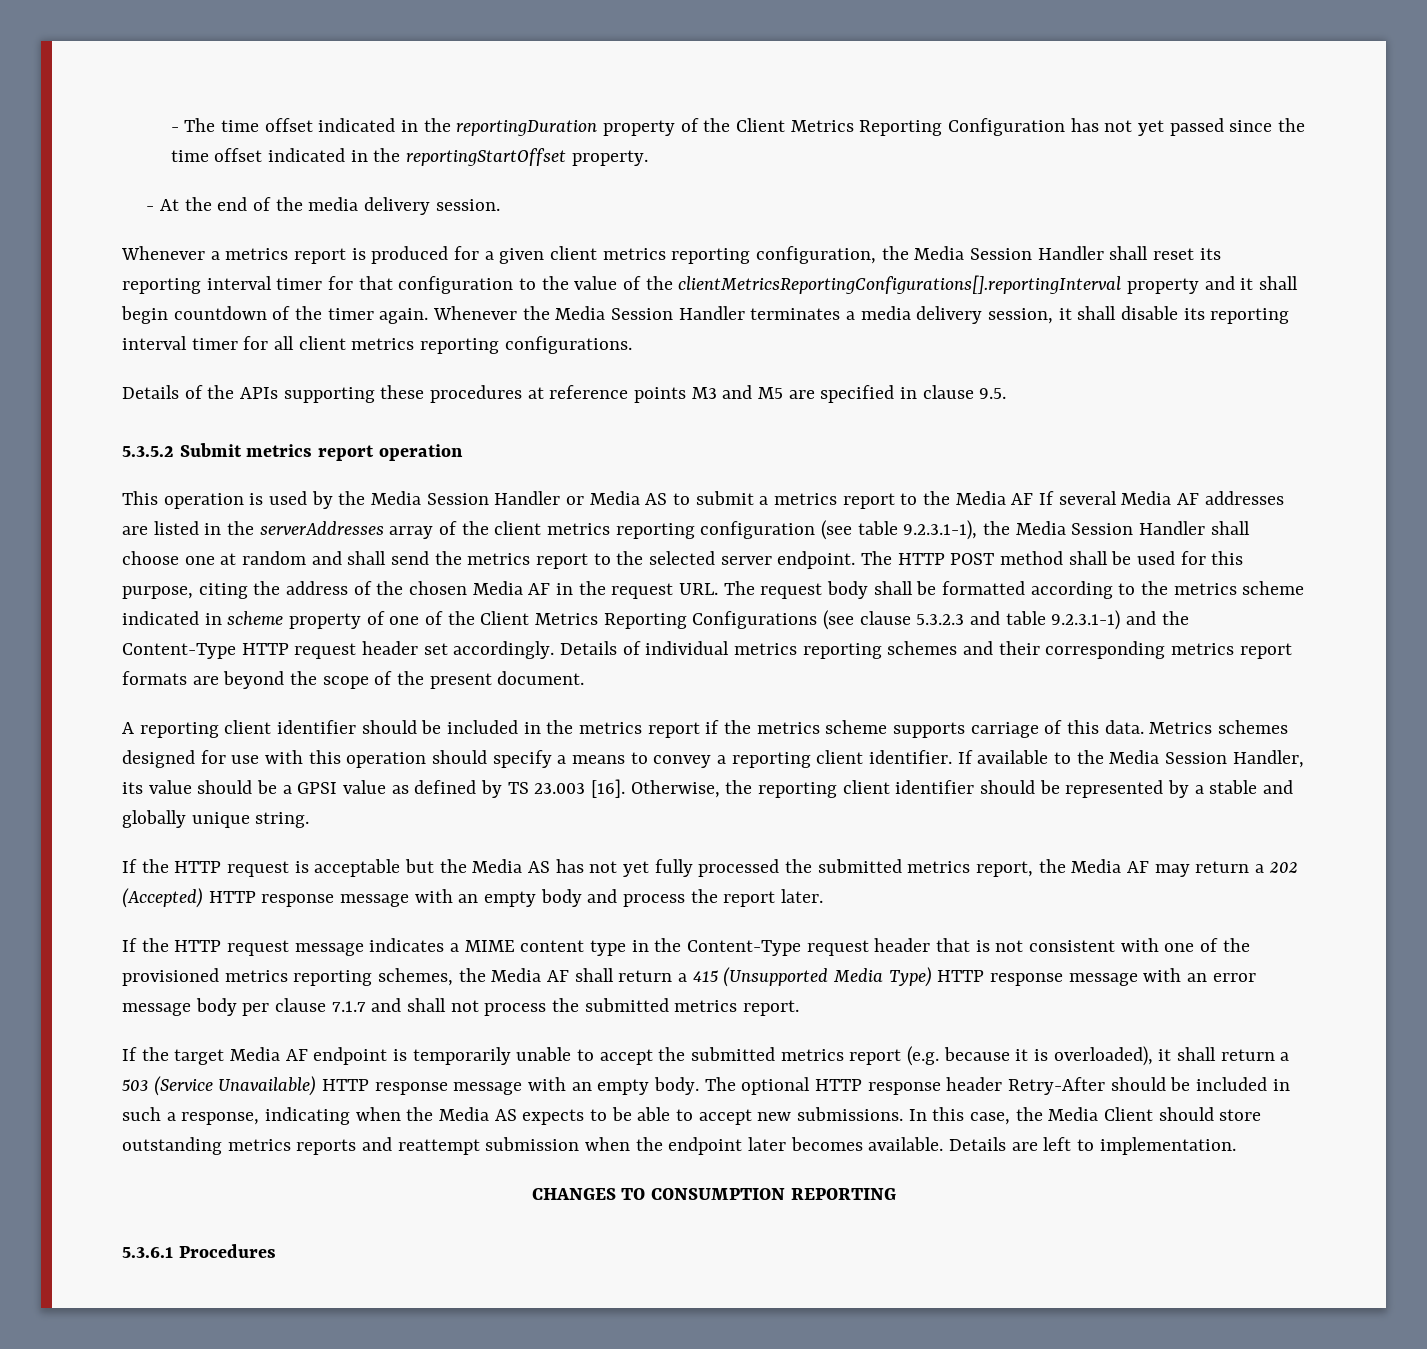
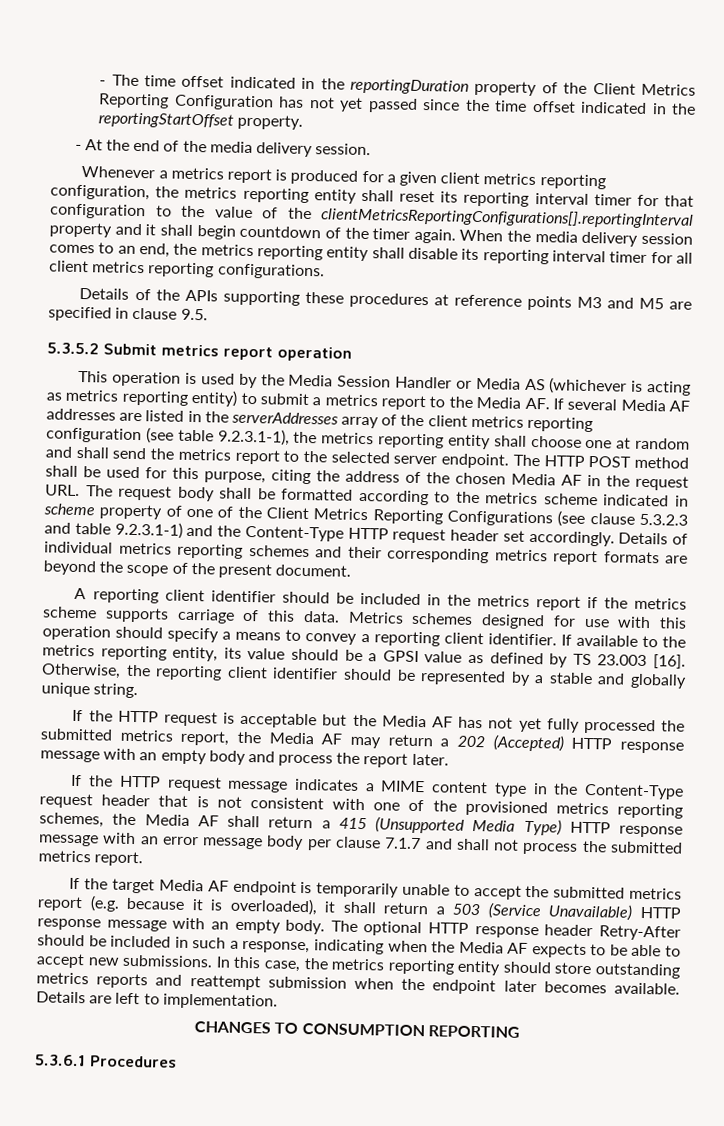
- Whenever a metrics report is produced for a given client metrics reporting configuration, the Media Session Handler shall reset its reporting interval timer for that configuration to the value of the clientMetricsReportingConfigurations[].reportingInterval property and it shall begin countdown of the timer again.
+ Whenever a metrics report is produced for a given client metrics reporting configuration, the metrics reporting entity shall reset its reporting interval timer for that configuration to the value of the clientMetricsReportingConfigurations[].reportingInterval property and it shall begin countdown of the timer again.
- Whenever the Media Session Handler terminates a media delivery session, it shall disable its reporting interval timer for all client metrics reporting configurations.
+ When the media delivery session comes to an end, the metrics reporting entity shall disable its reporting interval timer for all client metrics reporting configurations.
- This operation is used by the Media Session Handler or Media AS to submit a metrics report to the Media AF If several Media AF addresses are listed in the serverAddresses array of the client metrics reporting configuration (see table 9.2.3.1-1), the Media Session Handler shall choose one at random and shall send the metrics report to the selected server endpoint.
+ This operation is used by the Media Session Handler or Media AS (whichever is acting as metrics reporting entity) to submit a metrics report to the Media AF. If several Media AF addresses are listed in the serverAddresses array of the client metrics reporting configuration (see table 9.2.3.1-1), the metrics reporting entity shall choose one at random and shall send the metrics report to the selected server endpoint.
- If available to the Media Session Handler, its value should be a GPSI value as defined by TS 23.003 [16].
+ If available to the metrics reporting entity, its value should be a GPSI value as defined by TS 23.003 [16].
- If the HTTP request is acceptable but the Media AS has not yet fully processed the submitted metrics report, the Media AF may return a 202 (Accepted) HTTP response message with an empty body and process the report later.
+ If the HTTP request is acceptable but the Media AF has not yet fully processed the submitted metrics report, the Media AF may return a 202 (Accepted) HTTP response message with an empty body and process the report later.
- The optional HTTP response header Retry-After should be included in such a response, indicating when the Media AS expects to be able to accept new submissions.
+ The optional HTTP response header Retry-After should be included in such a response, indicating when the Media AF expects to be able to accept new submissions.
- In this case, the Media Client should store outstanding metrics reports and reattempt submission when the endpoint later becomes available.
+ In this case, the metrics reporting entity should store outstanding metrics reports and reattempt submission when the endpoint later becomes available.

